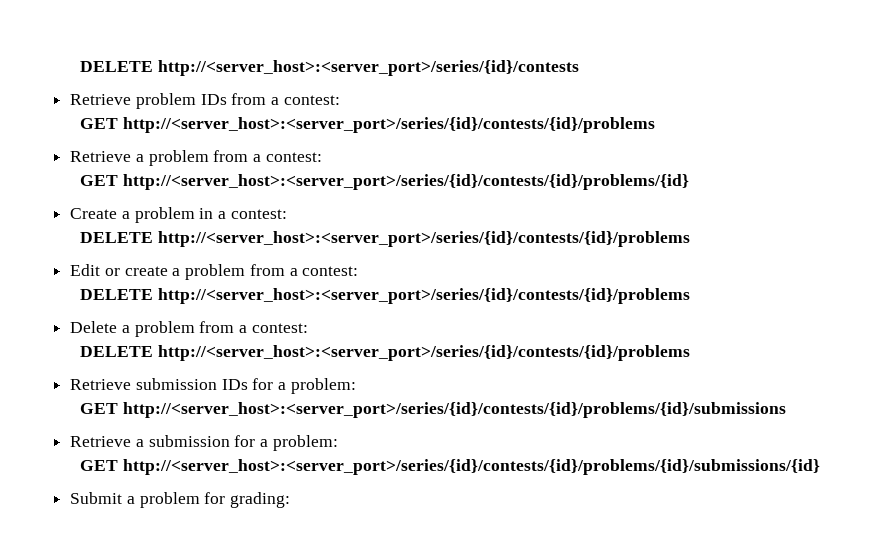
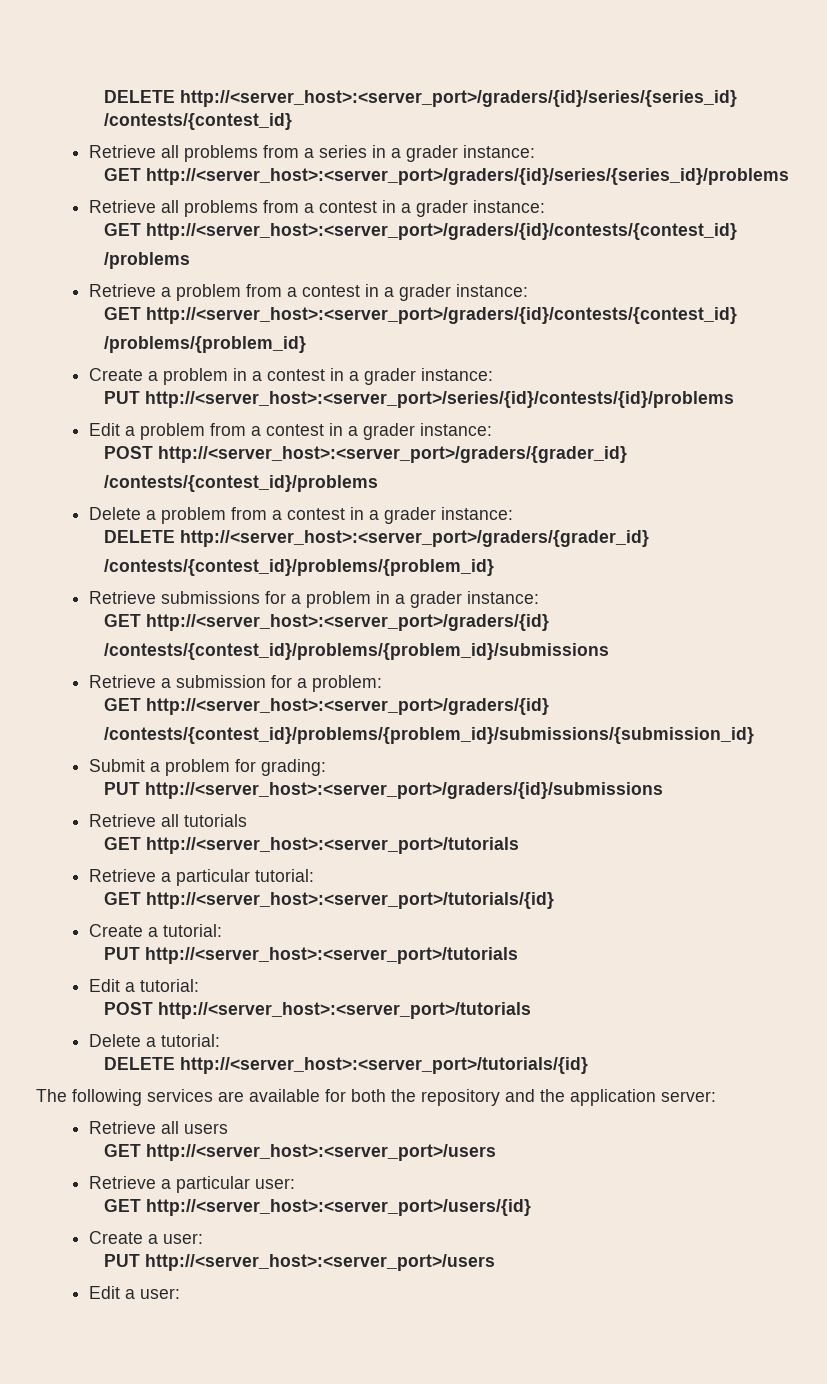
- DELETE http://<server_host>:<server_port>/series/{id}/contests
- Retrieve problem IDs from a contest:
- GET http://<server_host>:<server_port>/series/{id}/contests/{id}/problems
+ DELETE http://<server_host>:<server_port>/graders/{id}/series/{series_id} /contests/{contest_id}
+ Retrieve all problems from a series in a grader instance:
+ GET http://<server_host>:<server_port>/graders/{id}/series/{series_id}/problems
+ Retrieve all problems from a contest in a grader instance:
+ GET http://<server_host>:<server_port>/graders/{id}/contests/{contest_id}
+ /problems
- Retrieve a problem from a contest:
- GET http://<server_host>:<server_port>/series/{id}/contests/{id}/problems/{id}
+ Retrieve a problem from a contest in a grader instance:
+ GET http://<server_host>:<server_port>/graders/{id}/contests/{contest_id}
+ /problems/{problem_id}
- Create a problem in a contest:
- DELETE http://<server_host>:<server_port>/series/{id}/contests/{id}/problems
+ Create a problem in a contest in a grader instance:
+ PUT http://<server_host>:<server_port>/series/{id}/contests/{id}/problems
- Edit or create a problem from a contest:
- DELETE http://<server_host>:<server_port>/series/{id}/contests/{id}/problems
+ Edit a problem from a contest in a grader instance:
+ POST http://<server_host>:<server_port>/graders/{grader_id}
+ /contests/{contest_id}/problems
- Delete a problem from a contest:
- DELETE http://<server_host>:<server_port>/series/{id}/contests/{id}/problems
- Retrieve submission IDs for a problem:
- GET http://<server_host>:<server_port>/series/{id}/contests/{id}/problems/{id}/submissions
+ Delete a problem from a contest in a grader instance:
+ DELETE http://<server_host>:<server_port>/graders/{grader_id}
+ /contests/{contest_id}/problems/{problem_id}
+ Retrieve submissions for a problem in a grader instance:
+ GET http://<server_host>:<server_port>/graders/{id}
+ /contests/{contest_id}/problems/{problem_id}/submissions
  Retrieve a submission for a problem:
- GET http://<server_host>:<server_port>/series/{id}/contests/{id}/problems/{id}/submissions/{id}
+ GET http://<server_host>:<server_port>/graders/{id}
+ /contests/{contest_id}/problems/{problem_id}/submissions/{submission_id}
+ PUT http://<server_host>:<server_port>/graders/{id}/submissions
+ Retrieve all tutorials
+ GET http://<server_host>:<server_port>/tutorials
+ Retrieve a particular tutorial:
+ GET http://<server_host>:<server_port>/tutorials/{id}
+ Create a tutorial:
+ PUT http://<server_host>:<server_port>/tutorials
+ Edit a tutorial:
+ POST http://<server_host>:<server_port>/tutorials
+ Delete a tutorial:
+ DELETE http://<server_host>:<server_port>/tutorials/{id}
+ The following services are available for both the repository and the application server:
+ Retrieve all users
+ GET http://<server_host>:<server_port>/users
+ Retrieve a particular user:
+ GET http://<server_host>:<server_port>/users/{id}
+ Create a user:
+ PUT http://<server_host>:<server_port>/users
+ Edit a user:

